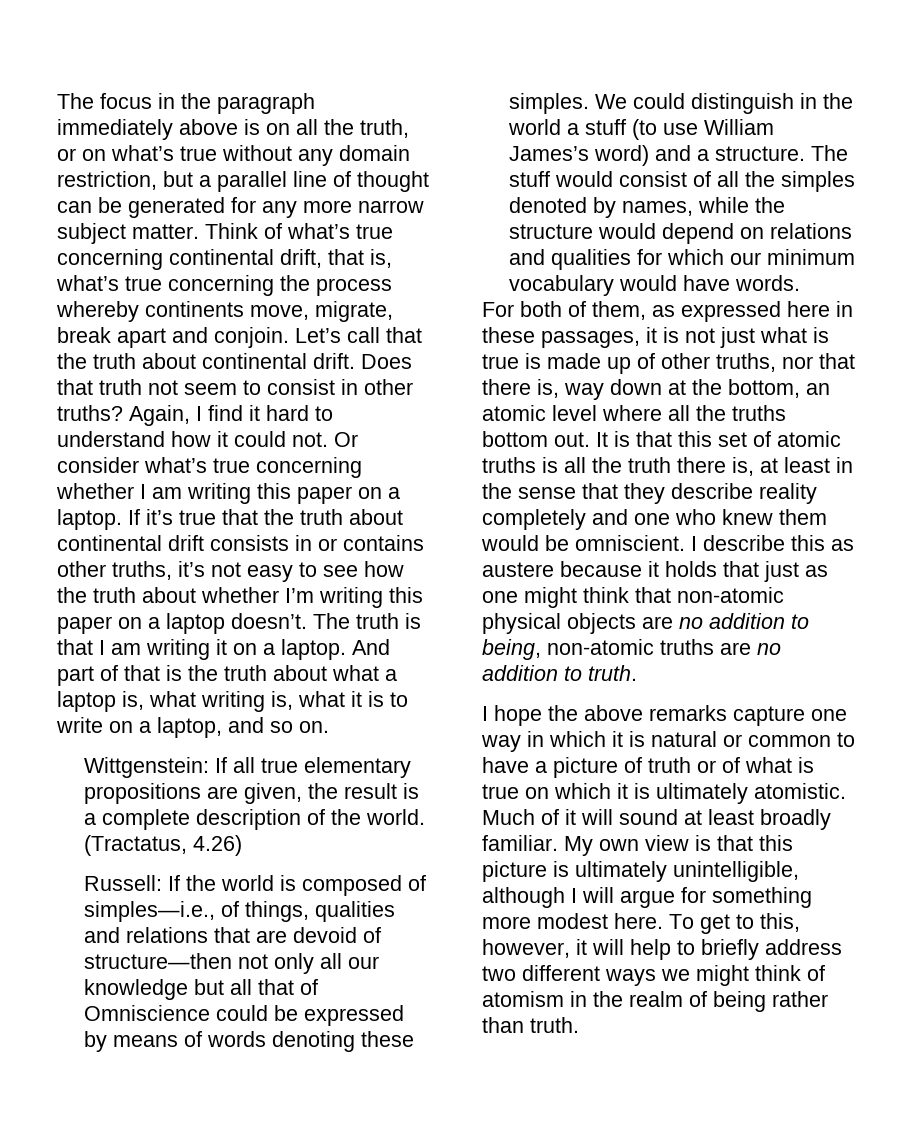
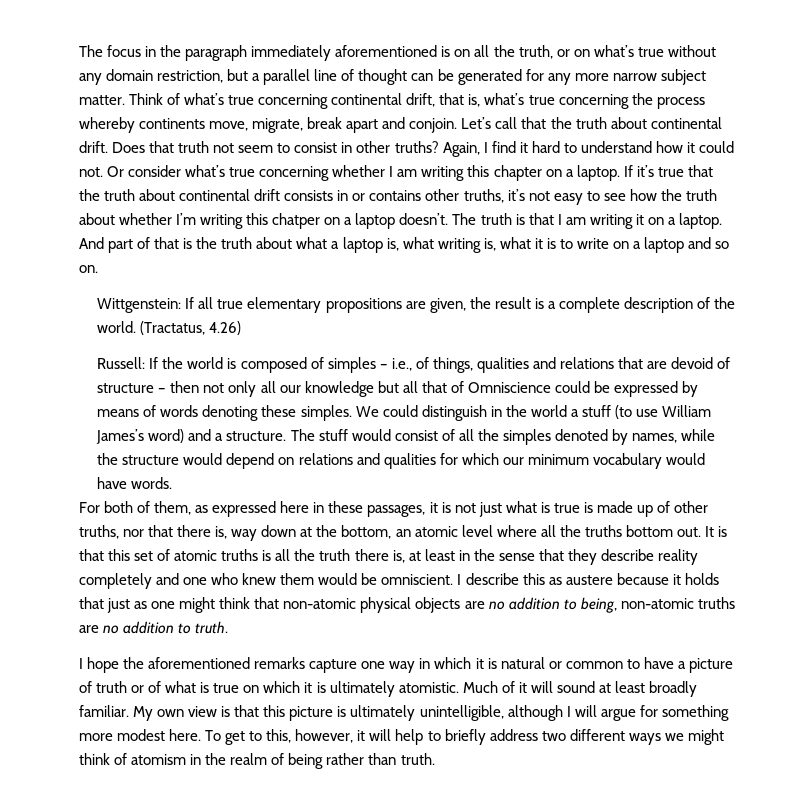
- The focus in the paragraph immediately above is on all the truth, or on what’s true without any domain restriction, but a parallel line of thought can be generated for any more narrow subject matter.
+ The focus in the paragraph immediately aforementioned is on all the truth, or on what’s true without any domain restriction, but a parallel line of thought can be generated for any more narrow subject matter.
- Or consider what’s true concerning whether I am writing this paper on a laptop.
+ Or consider what’s true concerning whether I am writing this chapter on a laptop.
- If it’s true that the truth about continental drift consists in or contains other truths, it’s not easy to see how the truth about whether I’m writing this paper on a laptop doesn’t.
+ If it’s true that the truth about continental drift consists in or contains other truths, it’s not easy to see how the truth about whether I’m writing this chatper on a laptop doesn’t.
- And part of that is the truth about what a laptop is, what writing is, what it is to write on a laptop, and so on.
+ And part of that is the truth about what a laptop is, what writing is, what it is to write on a laptop and so on.
- Russell: If the world is composed of simples—i.e., of things, qualities and relations that are devoid of structure—then not only all our knowledge but all that of Omniscience could be expressed by means of words denoting these simples.
+ Russell: If the world is composed of simples – i.e., of things, qualities and relations that are devoid of structure – then not only all our knowledge but all that of Omniscience could be expressed by means of words denoting these simples.
- I hope the above remarks capture one way in which it is natural or common to have a picture of truth or of what is true on which it is ultimately atomistic.
+ I hope the aforementioned remarks capture one way in which it is natural or common to have a picture of truth or of what is true on which it is ultimately atomistic.

